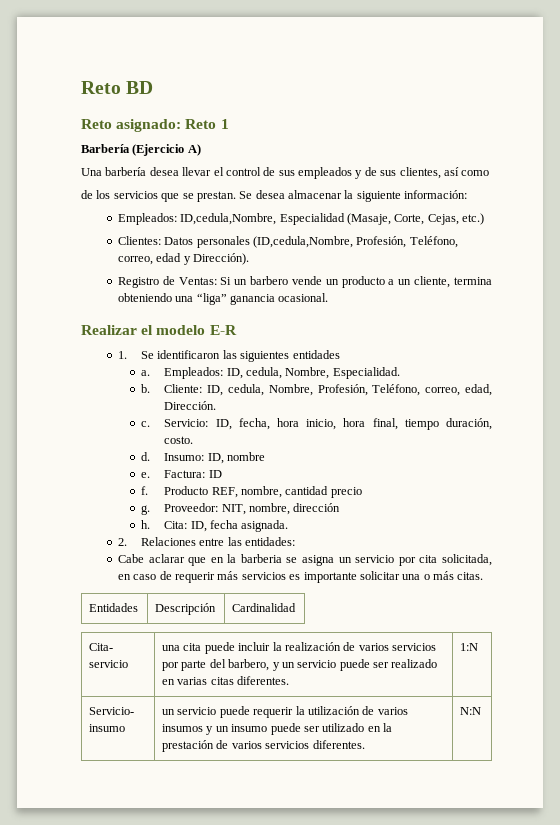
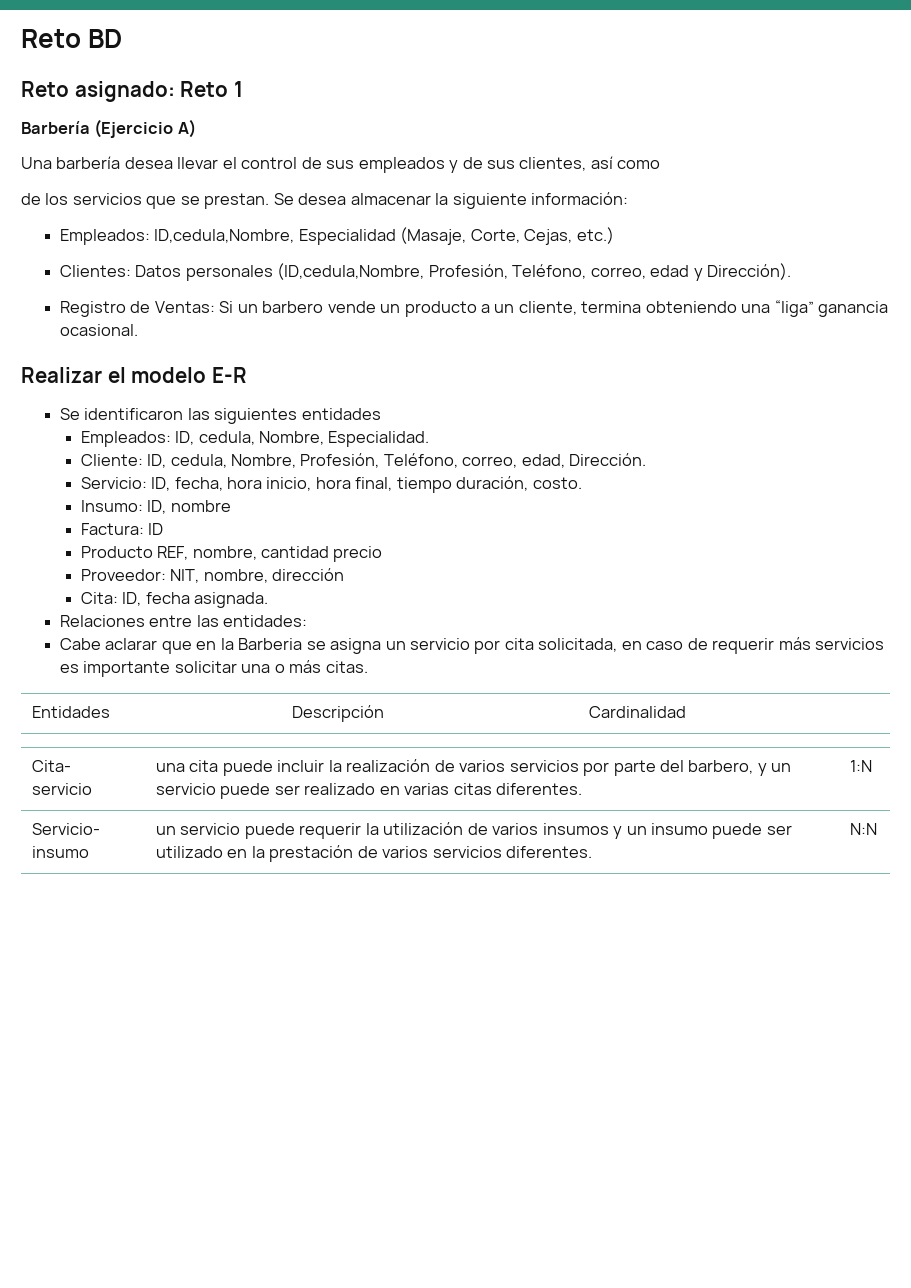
- 1. Se identificaron las siguientes entidades
+ Se identificaron las siguientes entidades
- a.
- b.
- c.
- d.
- e.
- f.
- g.
- h.
- 2. Relaciones entre las entidades:
+ Relaciones entre las entidades:
- Cabe aclarar que en la barberia se asigna un servicio por cita solicitada, en caso de requerir más servicios es importante solicitar una o más citas.
+ Cabe aclarar que en la Barberia se asigna un servicio por cita solicitada, en caso de requerir más servicios es importante solicitar una o más citas.

